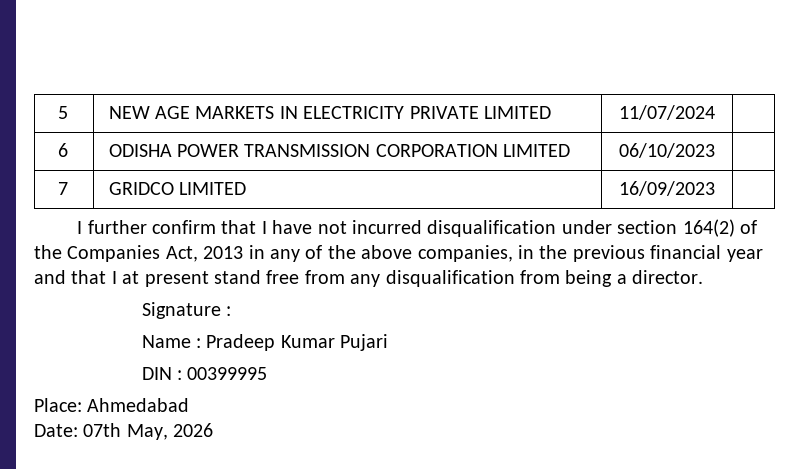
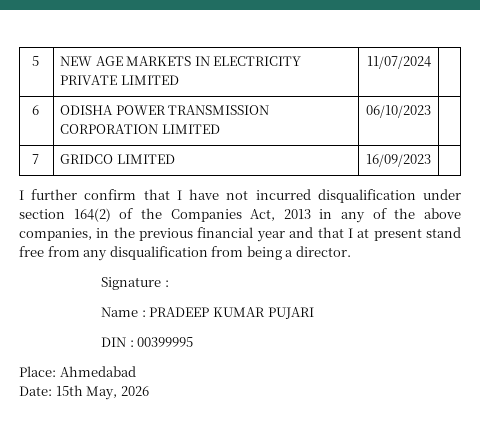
- Name : Pradeep Kumar Pujari
+ Name : PRADEEP KUMAR PUJARI
- Date: 07th May, 2026
+ Date: 15th May, 2026

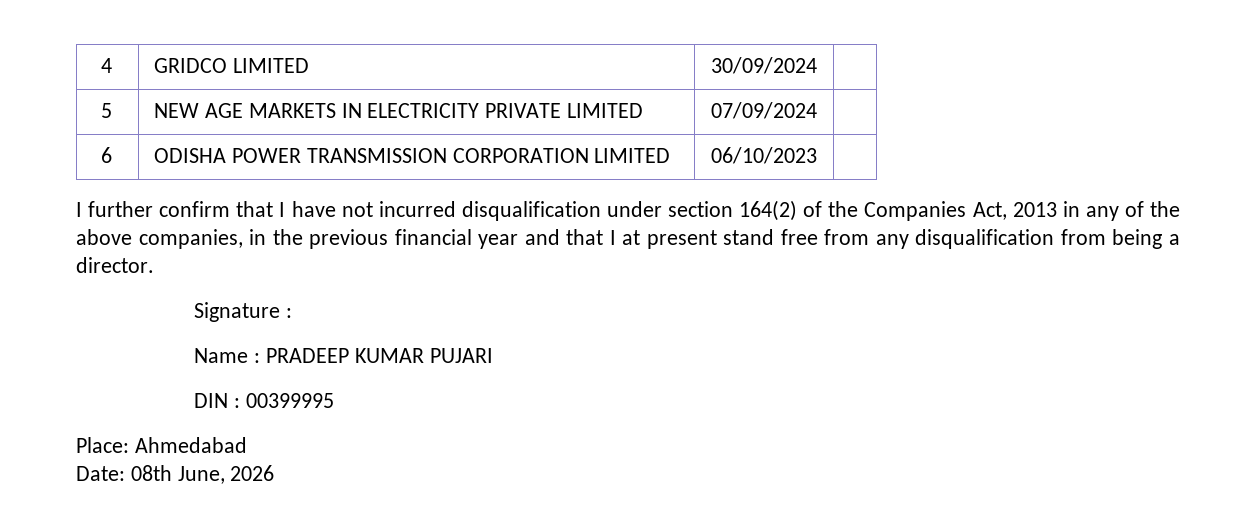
+ 4 | GRIDCO LIMITED | 30/09/2024 |
- 5 | NEW AGE MARKETS IN ELECTRICITY PRIVATE LIMITED | 11/07/2024 |
+ 5 | NEW AGE MARKETS IN ELECTRICITY PRIVATE LIMITED | 07/09/2024 |
- 7 | GRIDCO LIMITED | 16/09/2023 |
- Date: 15th May, 2026
+ Date: 08th June, 2026

